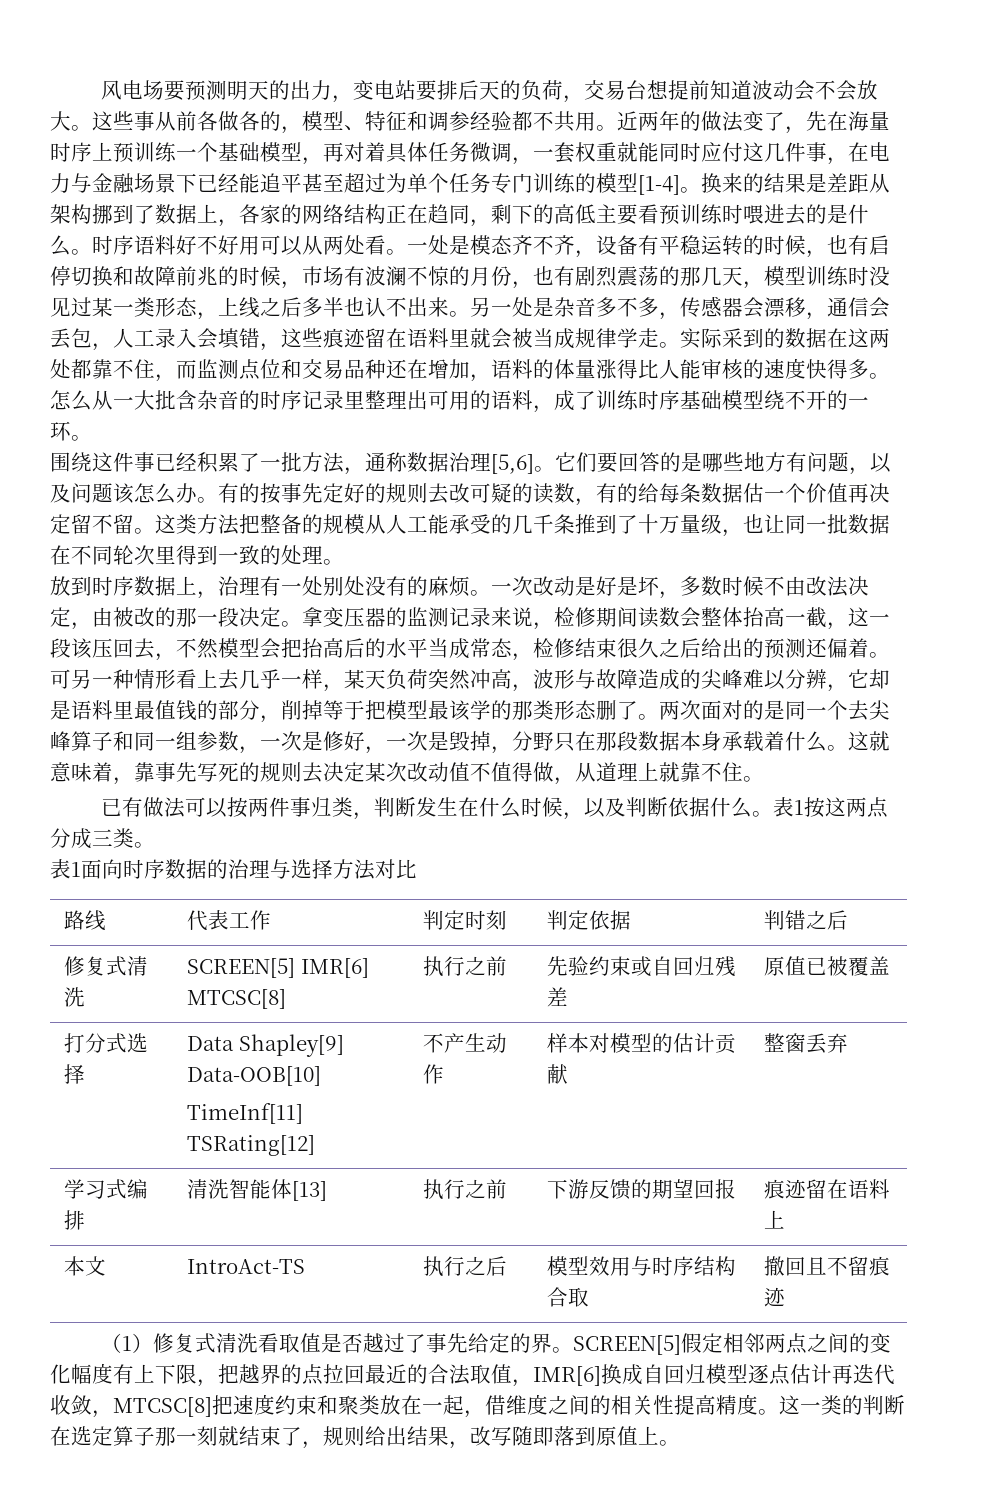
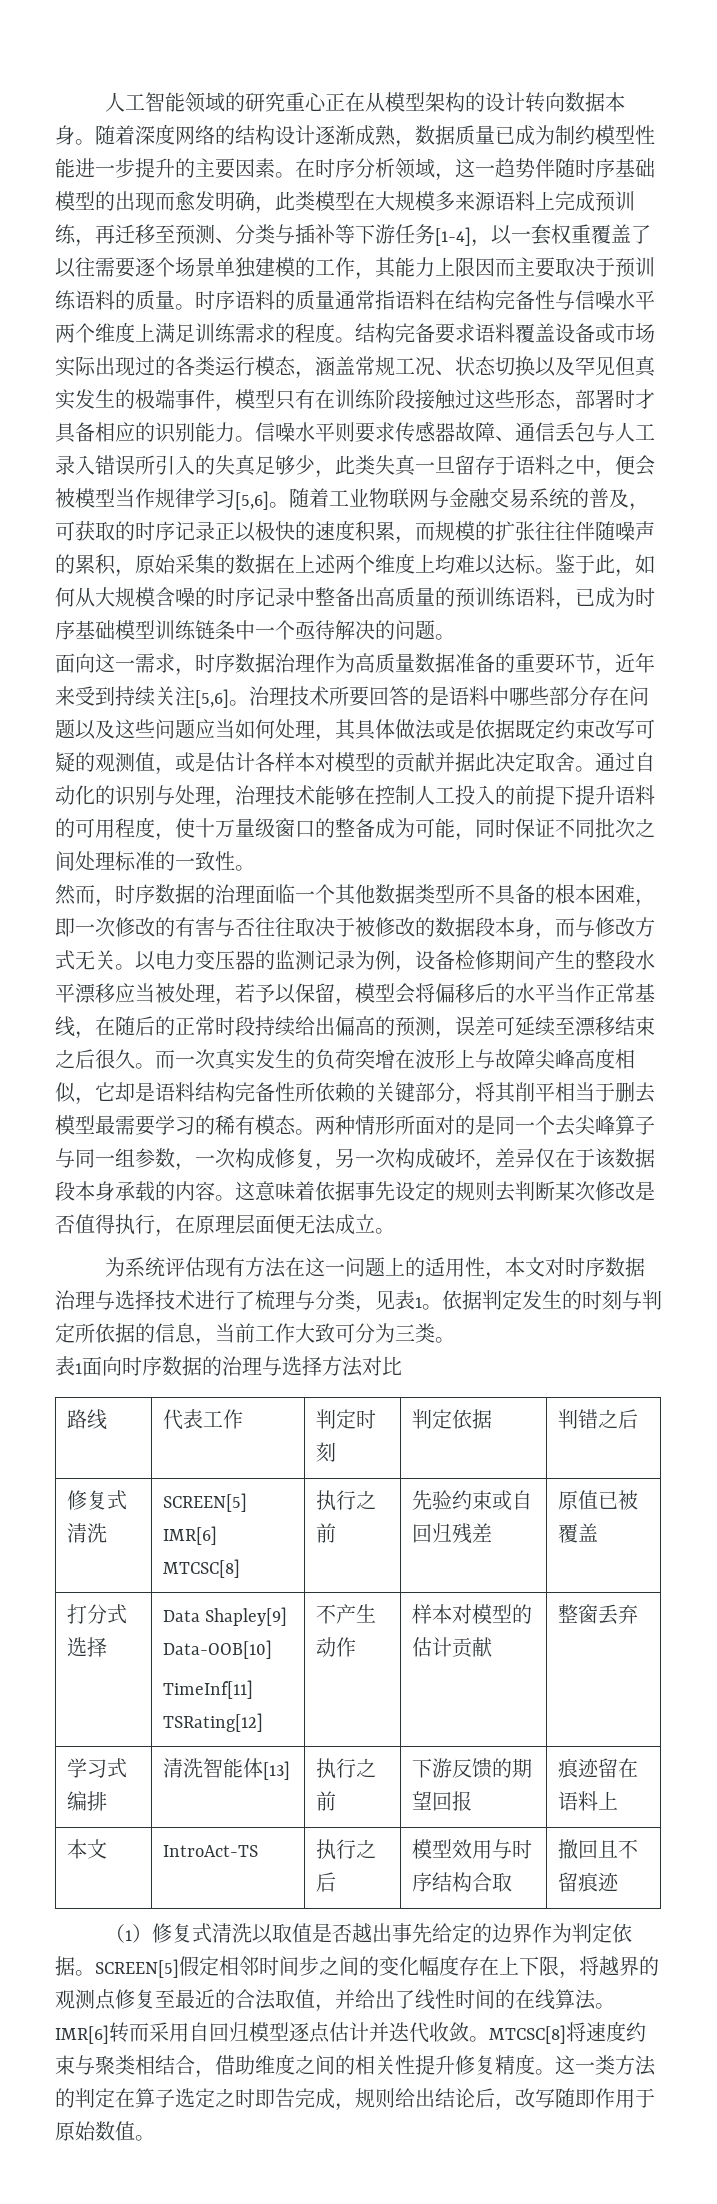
- 风电场要预测明天的出力，变电站要排后天的负荷，交易台想提前知道波动会不会放大。这些事从前各做各的，模型、特征和调参经验都不共用。近两年的做法变了，先在海量时序上预训练一个基础模型，再对着具体任务微调，一套权重就能同时应付这几件事，在电力与金融场景下已经能追平甚至超过为单个任务专门训练的模型[1-4]。换来的结果是差距从架构挪到了数据上，各家的网络结构正在趋同，剩下的高低主要看预训练时喂进去的是什么。时序语料好不好用可以从两处看。一处是模态齐不齐，设备有平稳运转的时候，也有启停切换和故障前兆的时候，市场有波澜不惊的月份，也有剧烈震荡的那几天，模型训练时没见过某一类形态，上线之后多半也认不出来。另一处是杂音多不多，传感器会漂移，通信会丢包，人工录入会填错，这些痕迹留在语料里就会被当成规律学走。实际采到的数据在这两处都靠不住，而监测点位和交易品种还在增加，语料的体量涨得比人能审核的速度快得多。怎么从一大批含杂音的时序记录里整理出可用的语料，成了训练时序基础模型绕不开的一环。
- 围绕这件事已经积累了一批方法，通称数据治理[5,6]。它们要回答的是哪些地方有问题，以及问题该怎么办。有的按事先定好的规则去改可疑的读数，有的给每条数据估一个价值再决定留不留。这类方法把整备的规模从人工能承受的几千条推到了十万量级，也让同一批数据在不同轮次里得到一致的处理。
- 放到时序数据上，治理有一处别处没有的麻烦。一次改动是好是坏，多数时候不由改法决定，由被改的那一段决定。拿变压器的监测记录来说，检修期间读数会整体抬高一截，这一段该压回去，不然模型会把抬高后的水平当成常态，检修结束很久之后给出的预测还偏着。可另一种情形看上去几乎一样，某天负荷突然冲高，波形与故障造成的尖峰难以分辨，它却是语料里最值钱的部分，削掉等于把模型最该学的那类形态删了。两次面对的是同一个去尖峰算子和同一组参数，一次是修好，一次是毁掉，分野只在那段数据本身承载着什么。这就意味着，靠事先写死的规则去决定某次改动值不值得做，从道理上就靠不住。
- 已有做法可以按两件事归类，判断发生在什么时候，以及判断依据什么。表1按这两点分成三类。
+ 人工智能领域的研究重心正在从模型架构的设计转向数据本身。随着深度网络的结构设计逐渐成熟，数据质量已成为制约模型性能进一步提升的主要因素。在时序分析领域，这一趋势伴随时序基础模型的出现而愈发明确，此类模型在大规模多来源语料上完成预训练，再迁移至预测、分类与插补等下游任务[1-4]，以一套权重覆盖了以往需要逐个场景单独建模的工作，其能力上限因而主要取决于预训练语料的质量。时序语料的质量通常指语料在结构完备性与信噪水平两个维度上满足训练需求的程度。结构完备要求语料覆盖设备或市场实际出现过的各类运行模态，涵盖常规工况、状态切换以及罕见但真实发生的极端事件，模型只有在训练阶段接触过这些形态，部署时才具备相应的识别能力。信噪水平则要求传感器故障、通信丢包与人工录入错误所引入的失真足够少，此类失真一旦留存于语料之中，便会被模型当作规律学习[5,6]。随着工业物联网与金融交易系统的普及，可获取的时序记录正以极快的速度积累，而规模的扩张往往伴随噪声的累积，原始采集的数据在上述两个维度上均难以达标。鉴于此，如何从大规模含噪的时序记录中整备出高质量的预训练语料，已成为时序基础模型训练链条中一个亟待解决的问题。
+ 面向这一需求，时序数据治理作为高质量数据准备的重要环节，近年来受到持续关注[5,6]。治理技术所要回答的是语料中哪些部分存在问题以及这些问题应当如何处理，其具体做法或是依据既定约束改写可疑的观测值，或是估计各样本对模型的贡献并据此决定取舍。通过自动化的识别与处理，治理技术能够在控制人工投入的前提下提升语料的可用程度，使十万量级窗口的整备成为可能，同时保证不同批次之间处理标准的一致性。
+ 然而，时序数据的治理面临一个其他数据类型所不具备的根本困难，即一次修改的有害与否往往取决于被修改的数据段本身，而与修改方式无关。以电力变压器的监测记录为例，设备检修期间产生的整段水平漂移应当被处理，若予以保留，模型会将偏移后的水平当作正常基线，在随后的正常时段持续给出偏高的预测，误差可延续至漂移结束之后很久。而一次真实发生的负荷突增在波形上与故障尖峰高度相似，它却是语料结构完备性所依赖的关键部分，将其削平相当于删去模型最需要学习的稀有模态。两种情形所面对的是同一个去尖峰算子与同一组参数，一次构成修复，另一次构成破坏，差异仅在于该数据段本身承载的内容。这意味着依据事先设定的规则去判断某次修改是否值得执行，在原理层面便无法成立。
+ 为系统评估现有方法在这一问题上的适用性，本文对时序数据治理与选择技术进行了梳理与分类，见表1。依据判定发生的时刻与判定所依据的信息，当前工作大致可分为三类。
- （1）修复式清洗看取值是否越过了事先给定的界。
+ （1）修复式清洗以取值是否越出事先给定的边界作为判定依据。
- SCREEN[5]假定相邻两点之间的变化幅度有上下限，把越界的点拉回最近的合法取值，IMR[6]换成自回归模型逐点估计再迭代收敛，MTCSC[8]把速度约束和聚类放在一起，借维度之间的相关性提高精度。
+ SCREEN[5]假定相邻时间步之间的变化幅度存在上下限，将越界的观测点修复至最近的合法取值，并给出了线性时间的在线算法。IMR[6]转而采用自回归模型逐点估计并迭代收敛。MTCSC[8]将速度约束与聚类相结合，借助维度之间的相关性提升修复精度。
- 这一类的判断在选定算子那一刻就结束了，规则给出结果，改写随即落到原值上。
+ 这一类方法的判定在算子选定之时即告完成，规则给出结论后，改写随即作用于原始数值。

